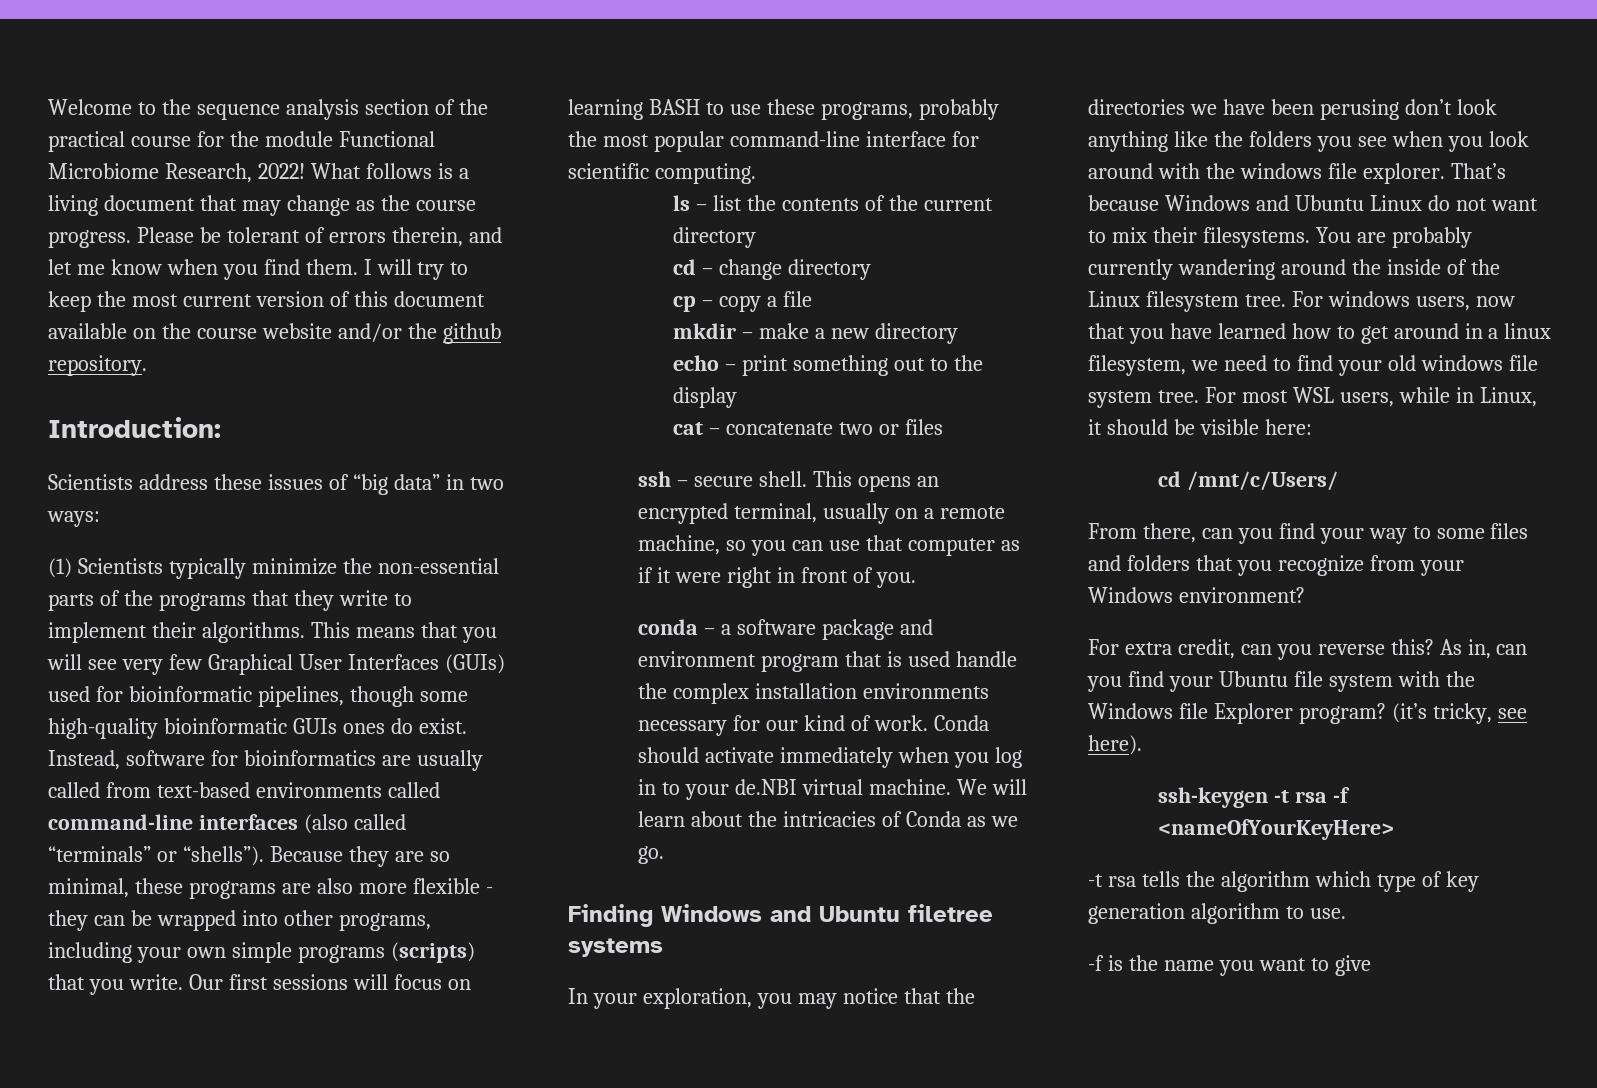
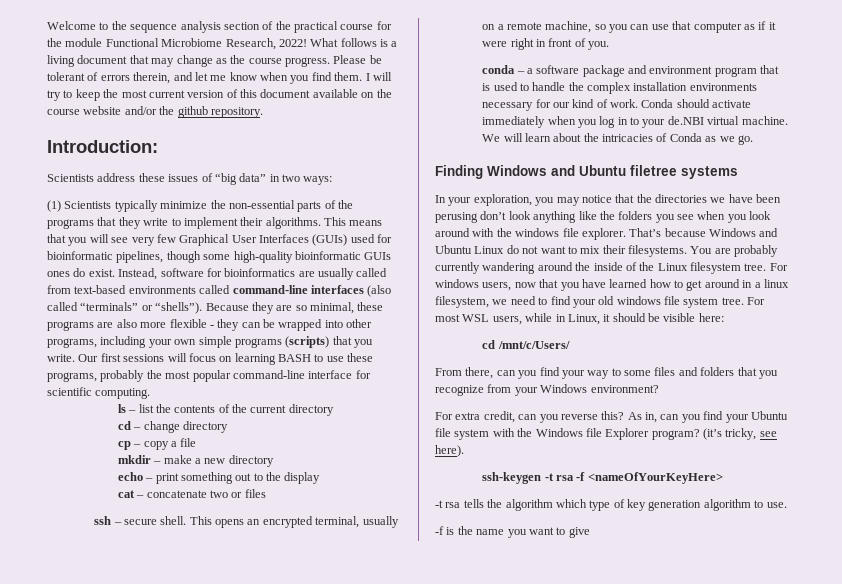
- conda – a software package and environment program that is used handle the complex installation environments necessary for our kind of work.
+ conda – a software package and environment program that is used to handle the complex installation environments necessary for our kind of work.

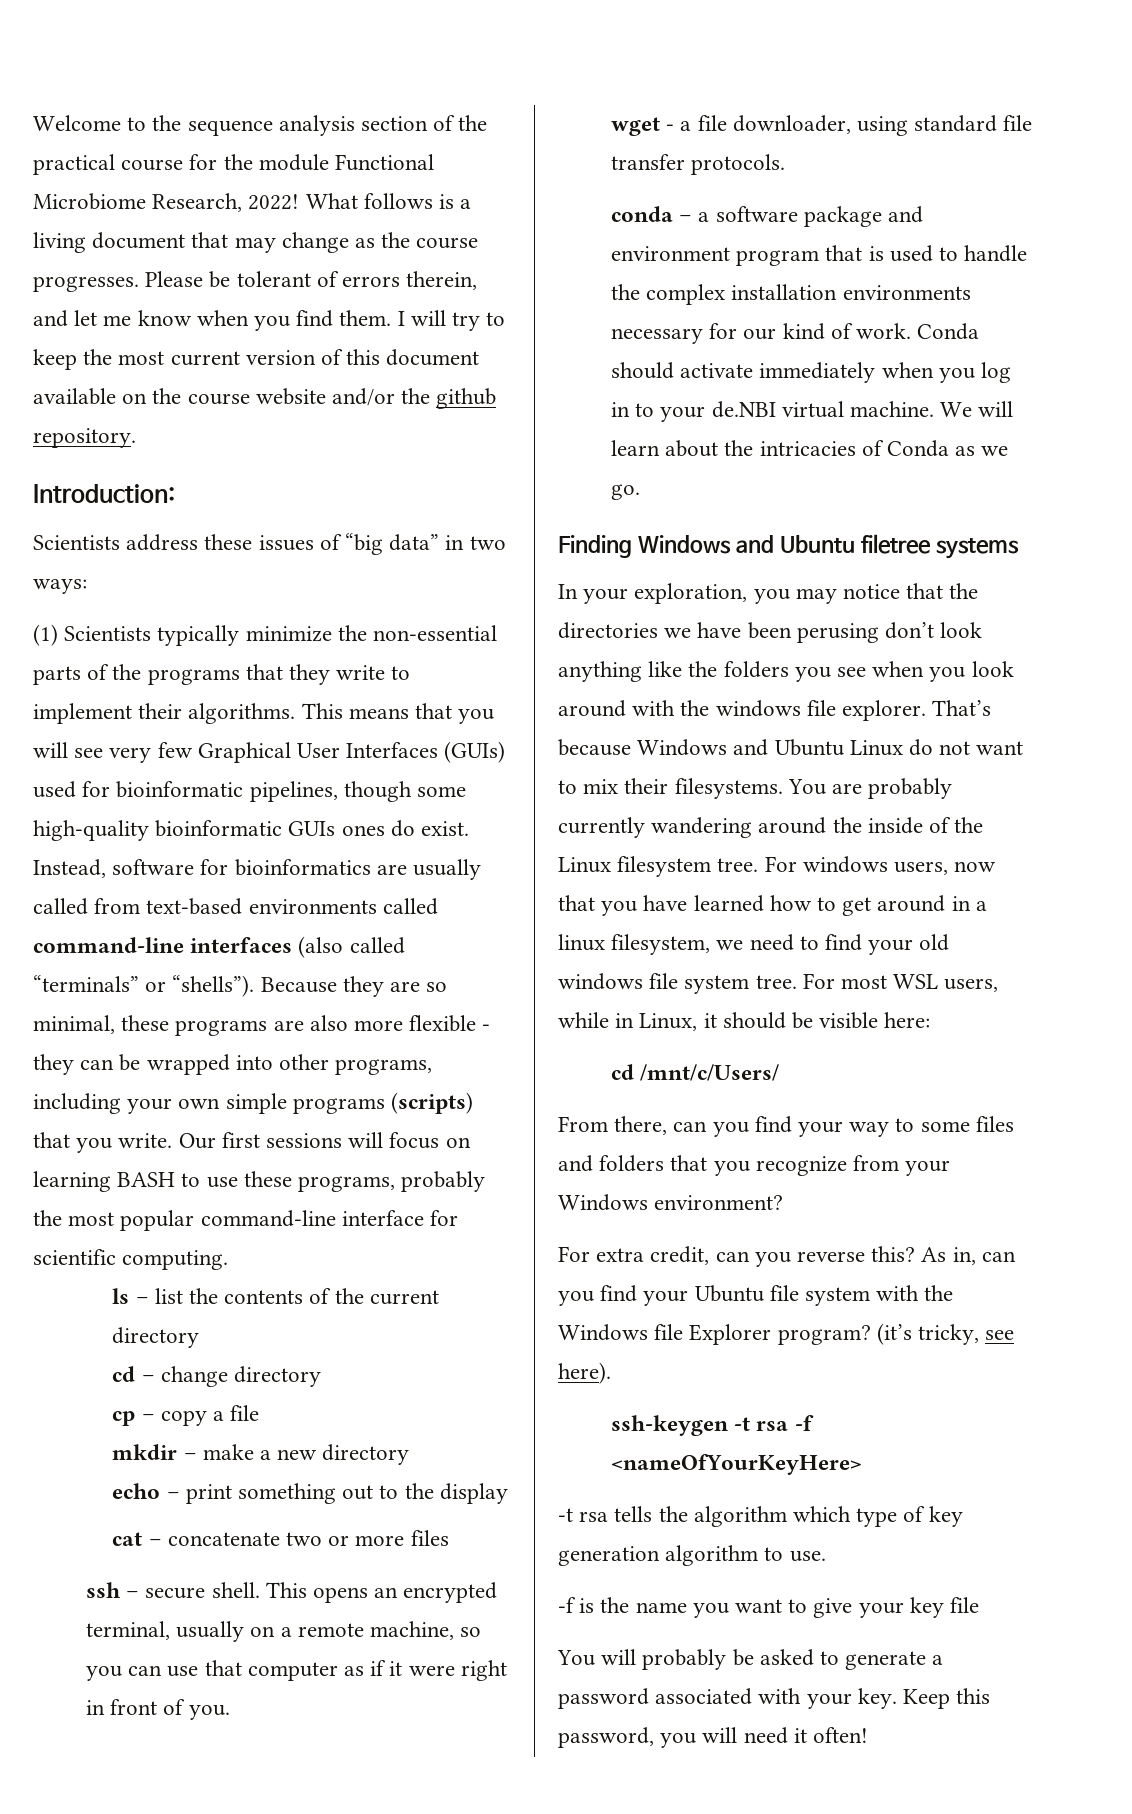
- What follows is a living document that may change as the course progress.
+ What follows is a living document that may change as the course progresses.
- cat – concatenate two or files
+ cat – concatenate two or more files
+ wget - a file downloader, using standard file transfer protocols.
- -f is the name you want to give
+ -f is the name you want to give your key file
+ You will probably be asked to generate a password associated with your key. Keep this password, you will need it often!

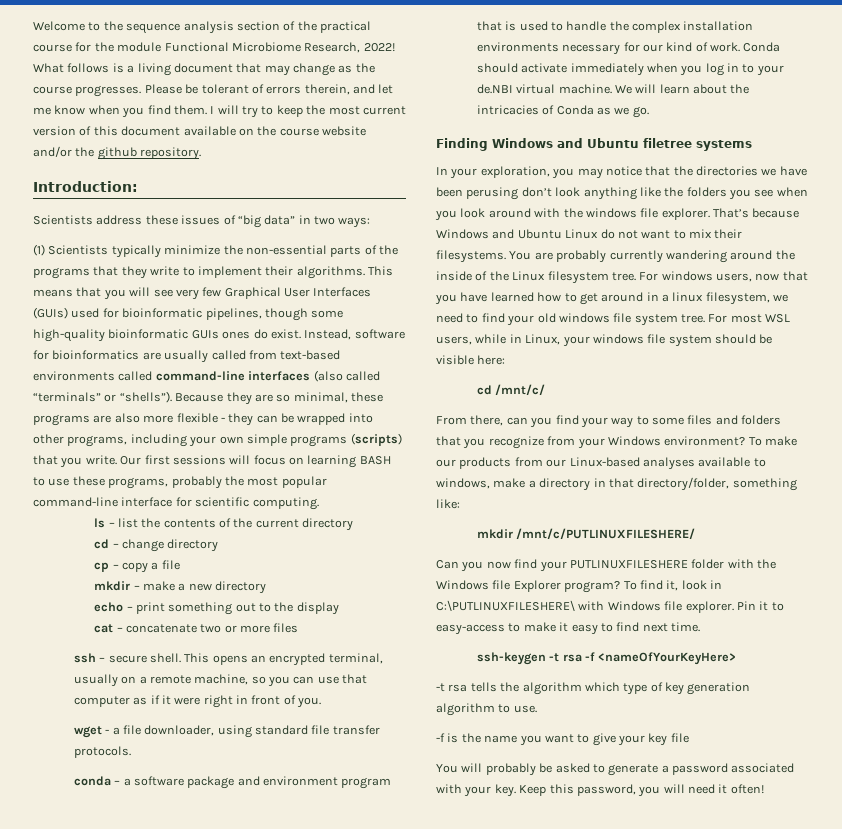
- For most WSL users, while in Linux, it should be visible here:
+ For most WSL users, while in Linux, your windows file system should be visible here:
- cd /mnt/c/Users/
+ cd /mnt/c/
- From there, can you find your way to some files and folders that you recognize from your Windows environment?
- For extra credit, can you reverse this? As in, can you find your Ubuntu file system with the Windows file Explorer program?
+ From there, can you find your way to some files and folders that you recognize from your Windows environment? To make our products from our Linux-based analyses available to windows, make a directory in that directory/folder, something like:
+ mkdir /mnt/c/PUTLINUXFILESHERE/
+ Can you now find your PUTLINUXFILESHERE folder with the Windows file Explorer program?
- (it’s tricky, see here).
+ To find it, look in C:\PUTLINUXFILESHERE\ with Windows file explorer. Pin it to easy-access to make it easy to find next time.

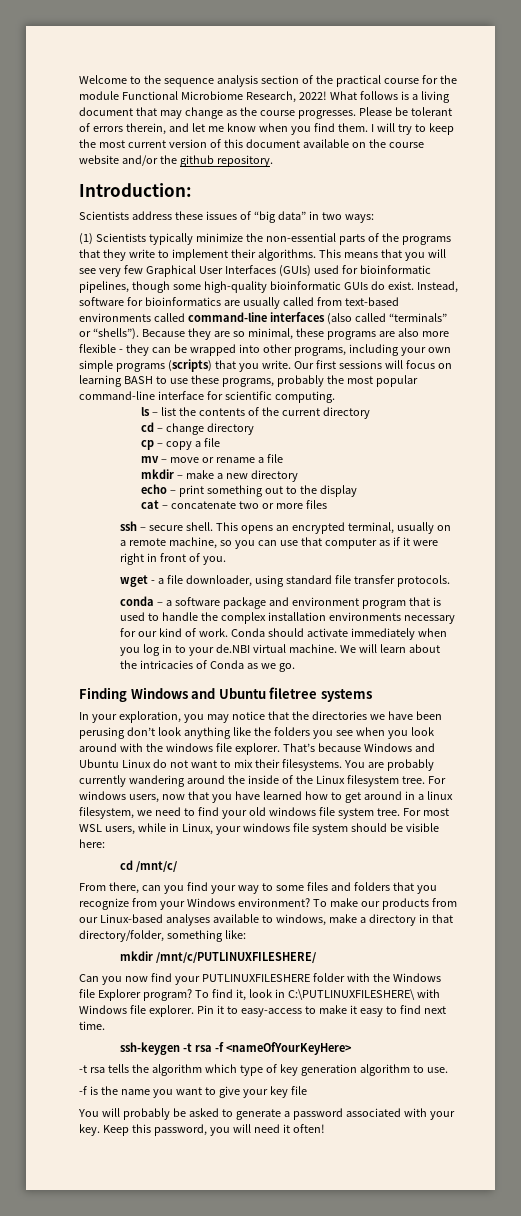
- This means that you will see very few Graphical User Interfaces (GUIs) used for bioinformatic pipelines, though some high-quality bioinformatic GUIs ones do exist.
+ This means that you will see very few Graphical User Interfaces (GUIs) used for bioinformatic pipelines, though some high-quality bioinformatic GUIs do exist.
+ mv – move or rename a file

